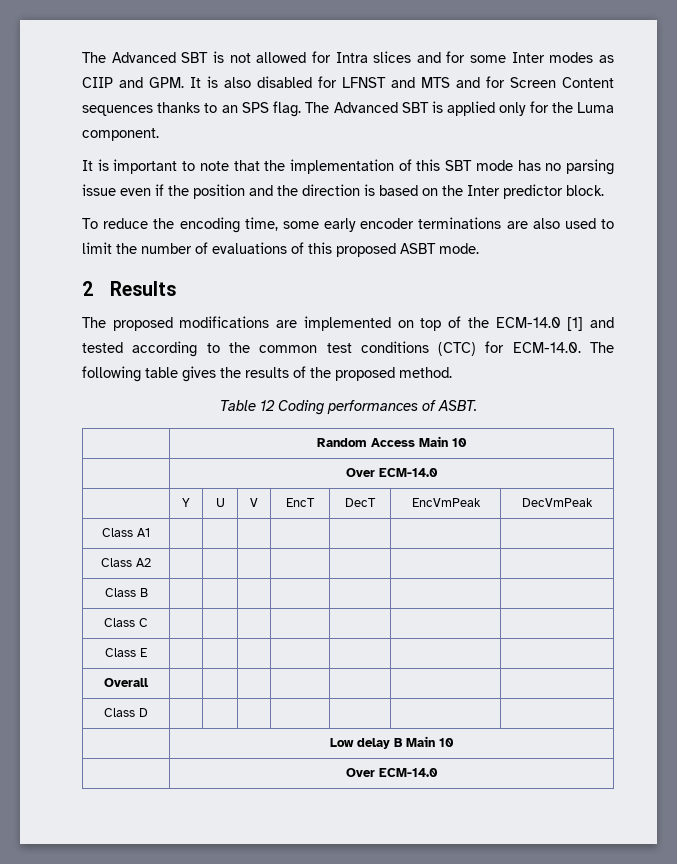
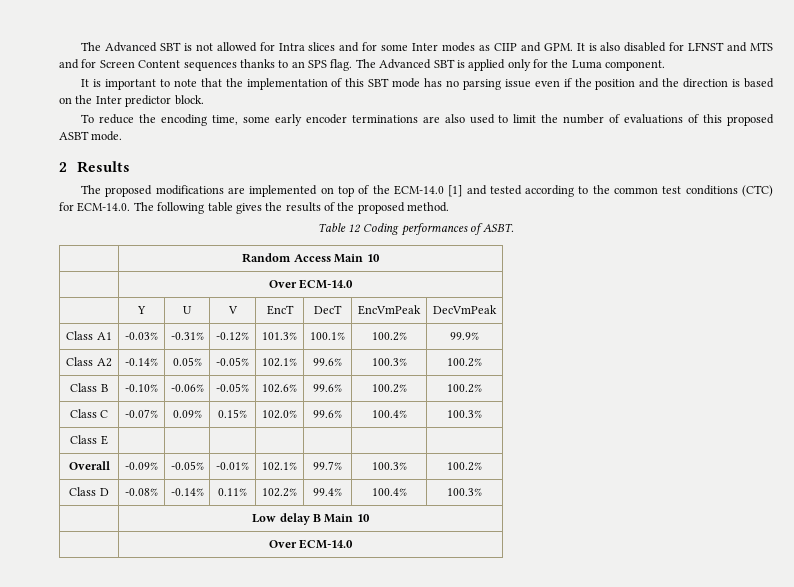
- Class A1 | | | | | | |
- Class A2 | | | | | | |
- Class B | | | | | | |
- Class C | | | | | | |
+ Class A1 | -0.03% | -0.31% | -0.12% | 101.3% | 100.1% | 100.2% | 99.9%
+ Class A2 | -0.14% | 0.05% | -0.05% | 102.1% | 99.6% | 100.3% | 100.2%
+ Class B | -0.10% | -0.06% | -0.05% | 102.6% | 99.6% | 100.2% | 100.2%
+ Class C | -0.07% | 0.09% | 0.15% | 102.0% | 99.6% | 100.4% | 100.3%
  Class E | | | | | | |
- Overall | | | | | | |
- Class D | | | | | | |
+ Overall | -0.09% | -0.05% | -0.01% | 102.1% | 99.7% | 100.3% | 100.2%
+ Class D | -0.08% | -0.14% | 0.11% | 102.2% | 99.4% | 100.4% | 100.3%

